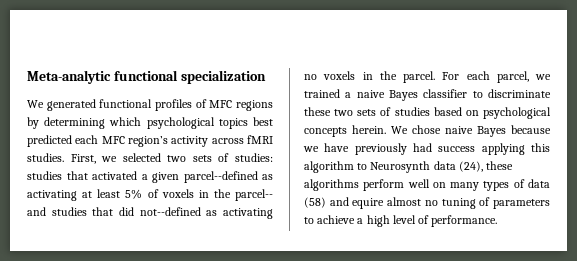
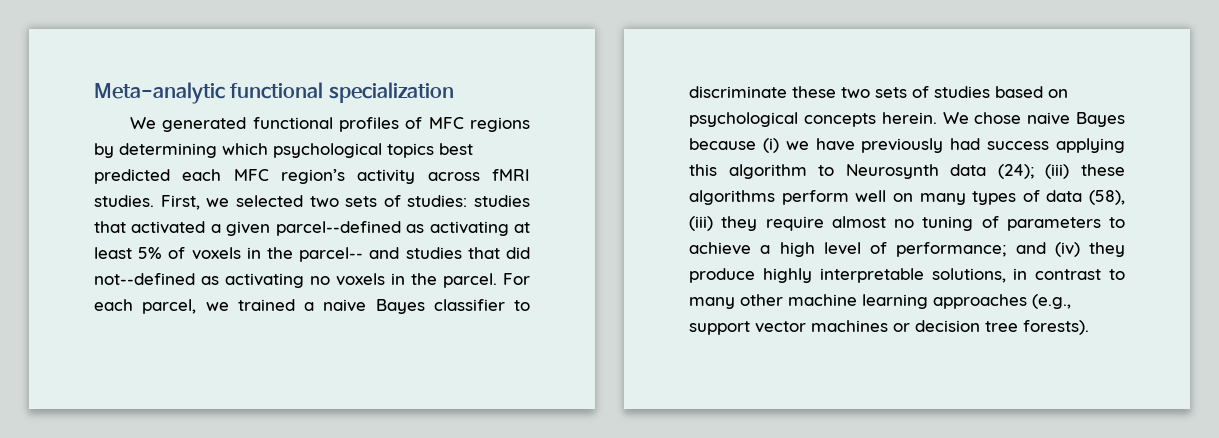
- We chose naive Bayes because we have previously had success applying this algorithm to Neurosynth data (24), these algorithms perform well on many types of data (58) and equire almost no tuning of parameters to achieve a high level of performance.
+ We chose naive Bayes because (i) we have previously had success applying this algorithm to Neurosynth data (24); (iii) these algorithms perform well on many types of data (58), (iii) they require almost no tuning of parameters to achieve a high level of performance; and (iv) they produce highly interpretable solutions, in contrast to many other machine learning approaches (e.g., support vector machines or decision tree forests).

